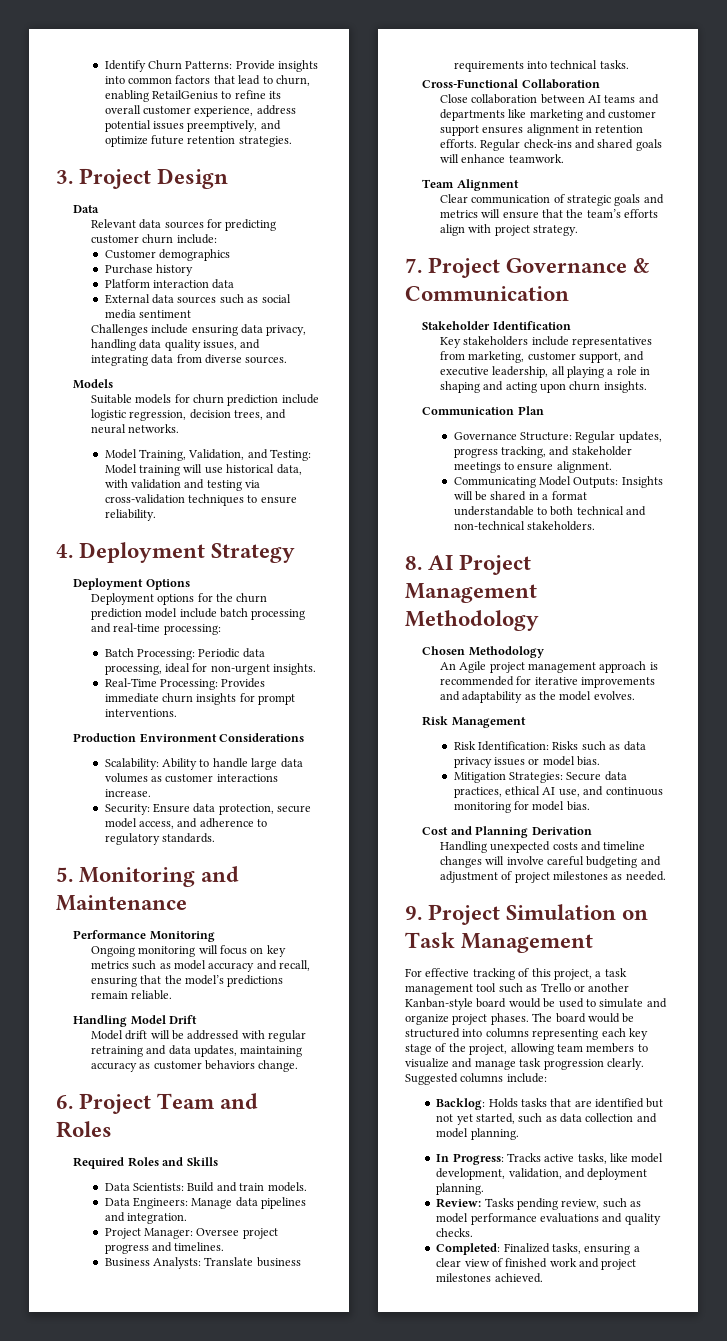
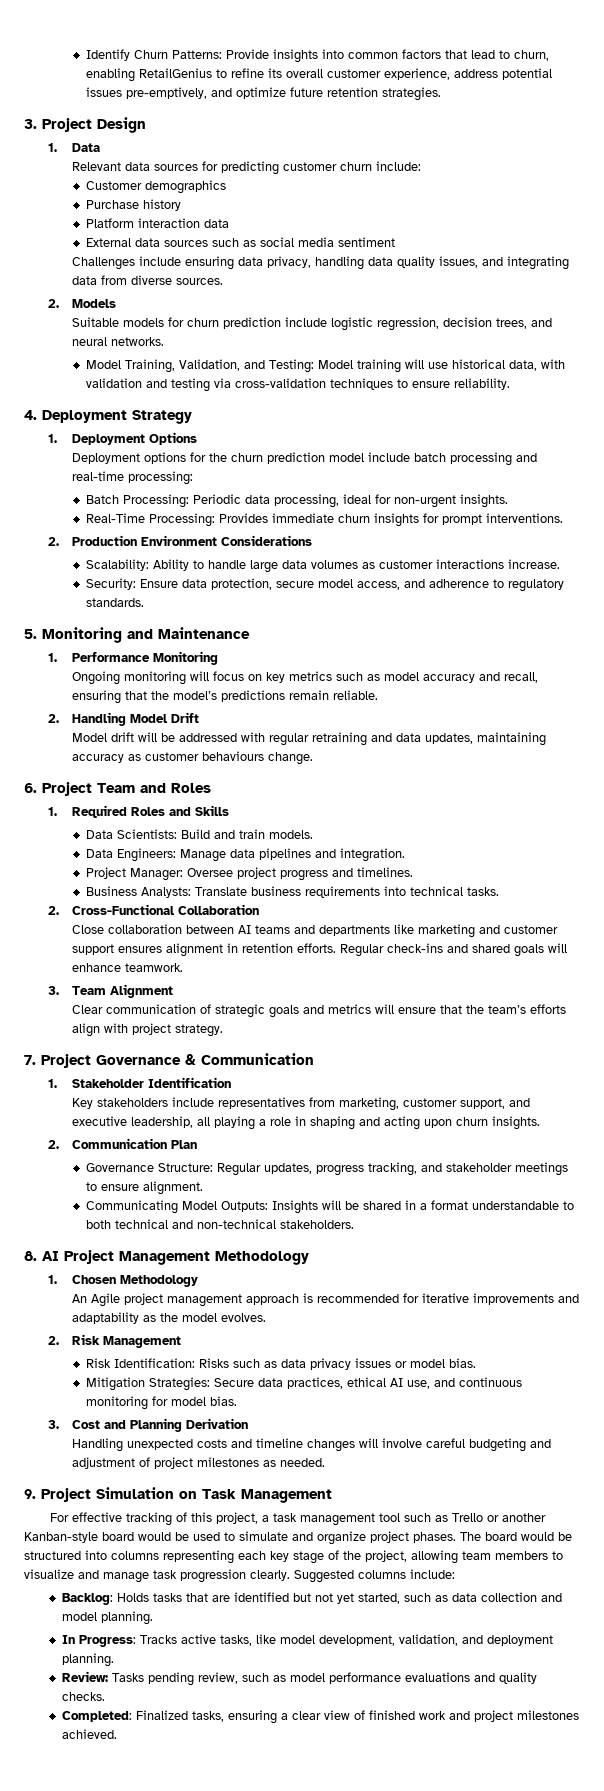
- Identify Churn Patterns: Provide insights into common factors that lead to churn, enabling RetailGenius to refine its overall customer experience, address potential issues preemptively, and optimize future retention strategies.
+ Identify Churn Patterns: Provide insights into common factors that lead to churn, enabling RetailGenius to refine its overall customer experience, address potential issues pre-emptively, and optimize future retention strategies.
  3. Project Design
- Data
+ 1. Data
- Models
+ 2. Models
- Deployment Options
+ 1. Deployment Options
- Production Environment Considerations
+ 2. Production Environment Considerations
- Performance Monitoring
+ 1. Performance Monitoring
- Handling Model Drift
+ 2. Handling Model Drift
- Model drift will be addressed with regular retraining and data updates, maintaining accuracy as customer behaviors change.
+ Model drift will be addressed with regular retraining and data updates, maintaining accuracy as customer behaviours change.
- Required Roles and Skills
+ 1. Required Roles and Skills
- Cross-Functional Collaboration
+ 2. Cross-Functional Collaboration
- Team Alignment
+ 3. Team Alignment
- Stakeholder Identification
+ 1. Stakeholder Identification
- Communication Plan
+ 2. Communication Plan
- Chosen Methodology
+ 1. Chosen Methodology
- Risk Management
+ 2. Risk Management
- Cost and Planning Derivation
+ 3. Cost and Planning Derivation

